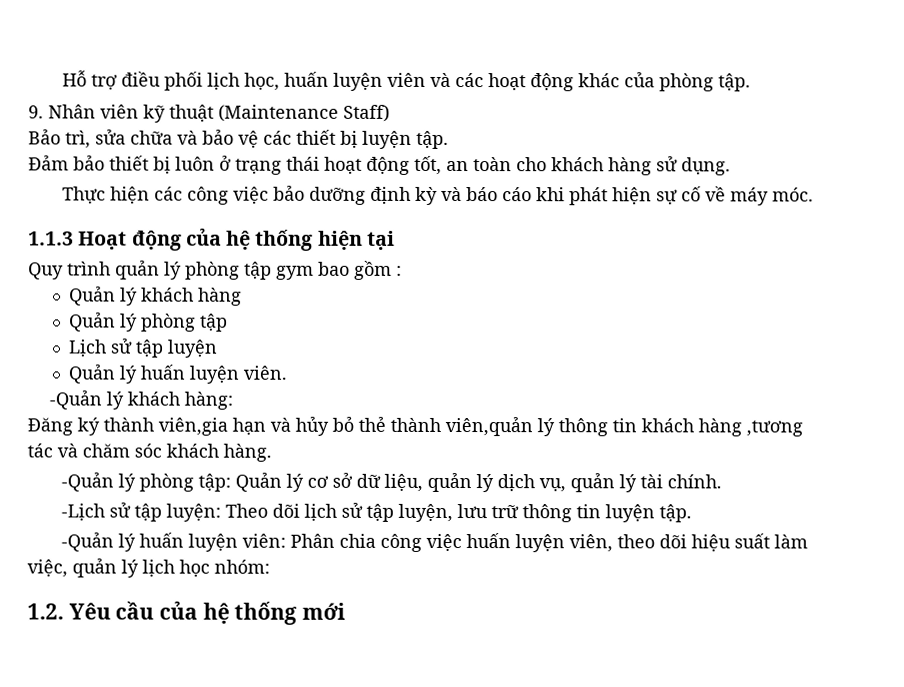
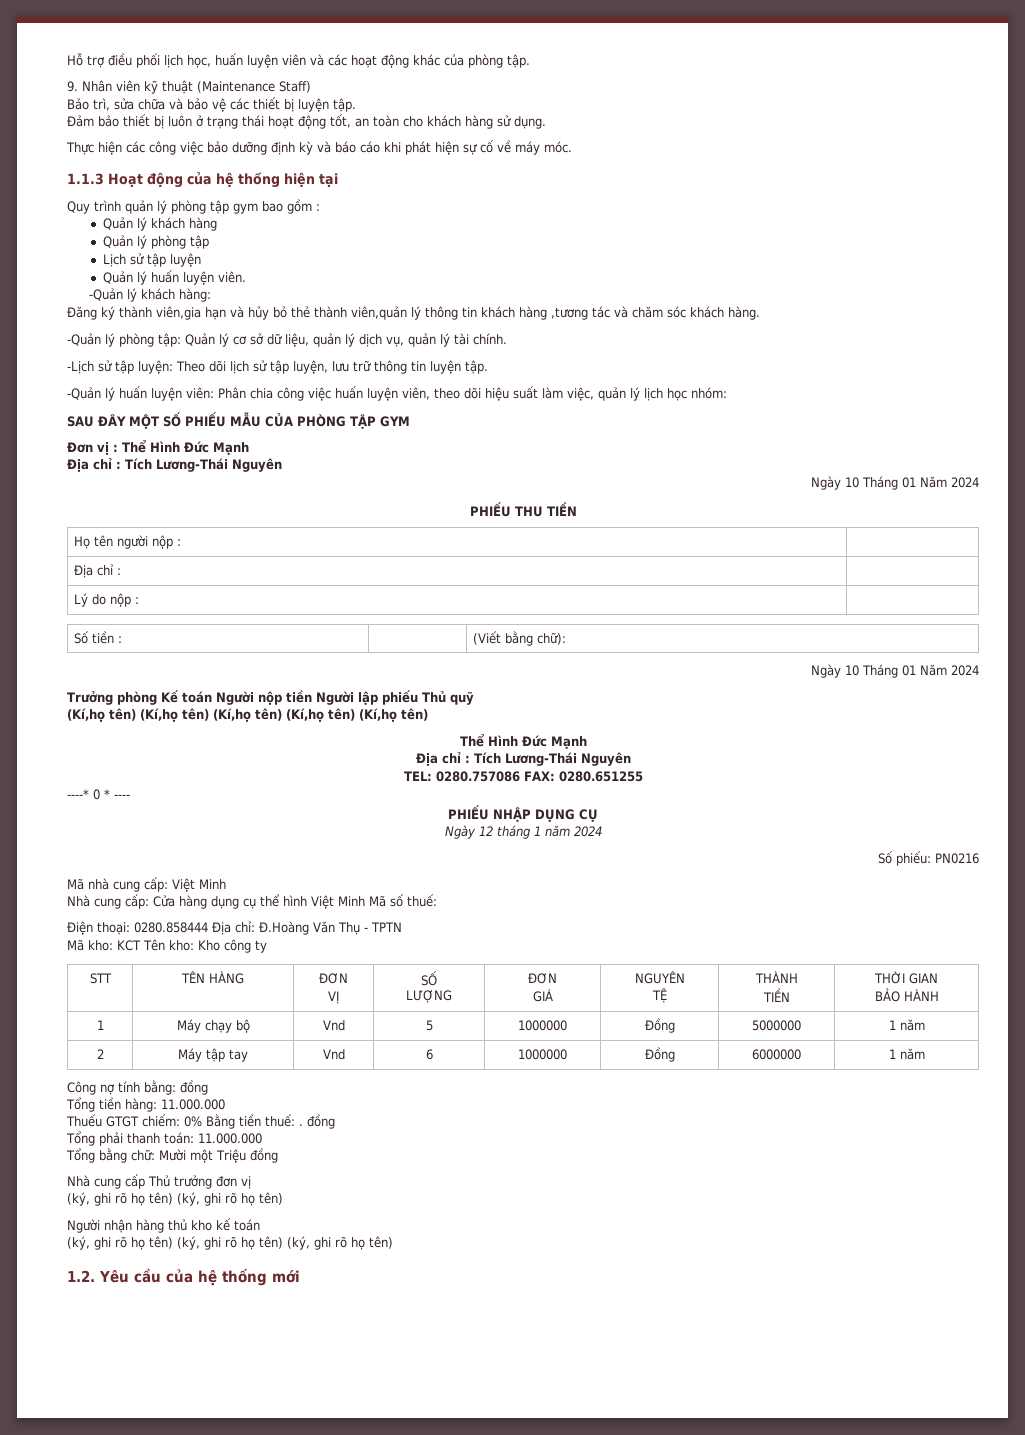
+ SAU ĐÂY MỘT SỐ PHIẾU MẪU CỦA PHÒNG TẬP GYM
+ Đơn vị : Thể Hình Đức Mạnh
+ Địa chỉ : Tích Lương-Thái Nguyên
+ Ngày 10 Tháng 01 Năm 2024
+ PHIẾU THU TIỀN
+ Họ tên người nộp : |
+ Địa chỉ : |
+ Lý do nộp : |
+ Số tiền : | | (Viết bằng chữ):
+ Ngày 10 Tháng 01 Năm 2024
+ Trưởng phòng Kế toán Người nộp tiền Người lập phiếu Thủ quỹ
+ (Kí,họ tên) (Kí,họ tên) (Kí,họ tên) (Kí,họ tên) (Kí,họ tên)
+ Thể Hình Đức Mạnh
+ Địa chỉ : Tích Lương-Thái Nguyên
+ TEL: 0280.757086 FAX: 0280.651255
+ ----* 0 * ----
+ PHIẾU NHẬP DỤNG CỤ
+ Ngày 12 tháng 1 năm 2024
+ Số phiếu: PN0216
+ Mã nhà cung cấp: Việt Minh
+ Nhà cung cấp: Cửa hàng dụng cụ thể hình Việt Minh Mã số thuế:
+ Điện thoại: 0280.858444 Địa chỉ: Đ.Hoàng Văn Thụ - TPTN
+ Mã kho: KCT Tên kho: Kho công ty
+ STT | TÊN HÀNG | ĐƠN
+ VỊ | SỐ
+ LƯỢNG | ĐƠN
+ GIÁ | NGUYÊN
+ TỆ | THÀNH
+ TIỀN | THỜI GIAN
+ BẢO HÀNH
+ 1 | Máy chạy bộ | Vnd | 5 | 1000000 | Đồng | 5000000 | 1 năm
+ 2 | Máy tập tay | Vnd | 6 | 1000000 | Đồng | 6000000 | 1 năm
+ Công nợ tính bằng: đồng
+ Tổng tiền hàng: 11.000.000
+ Thuếu GTGT chiếm: 0% Bằng tiền thuế: . đồng
+ Tổng phải thanh toán: 11.000.000
+ Tổng bằng chữ: Mười một Triệu đồng
+ Nhà cung cấp Thủ trưởng đơn vị
+ (ký, ghi rõ họ tên) (ký, ghi rõ họ tên)
+ Người nhận hàng thủ kho kế toán
+ (ký, ghi rõ họ tên) (ký, ghi rõ họ tên) (ký, ghi rõ họ tên)

